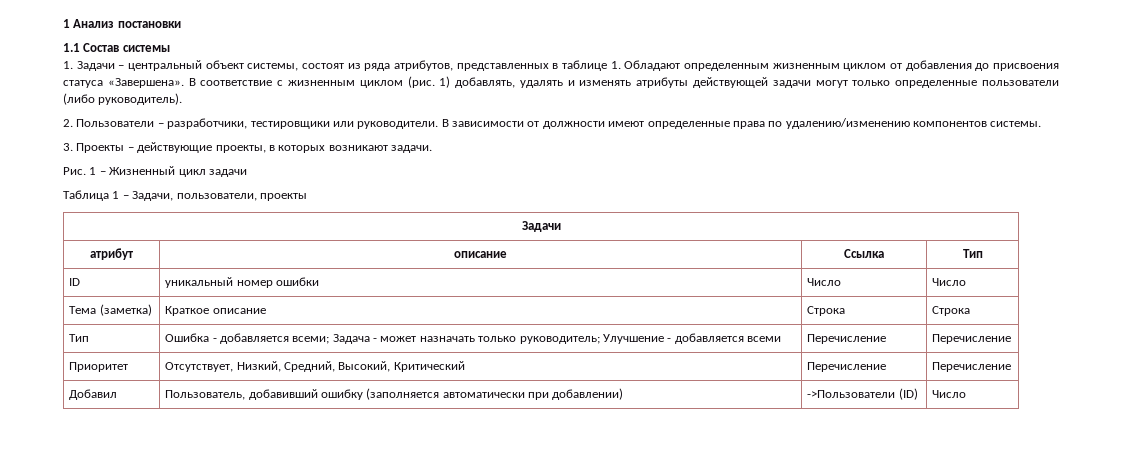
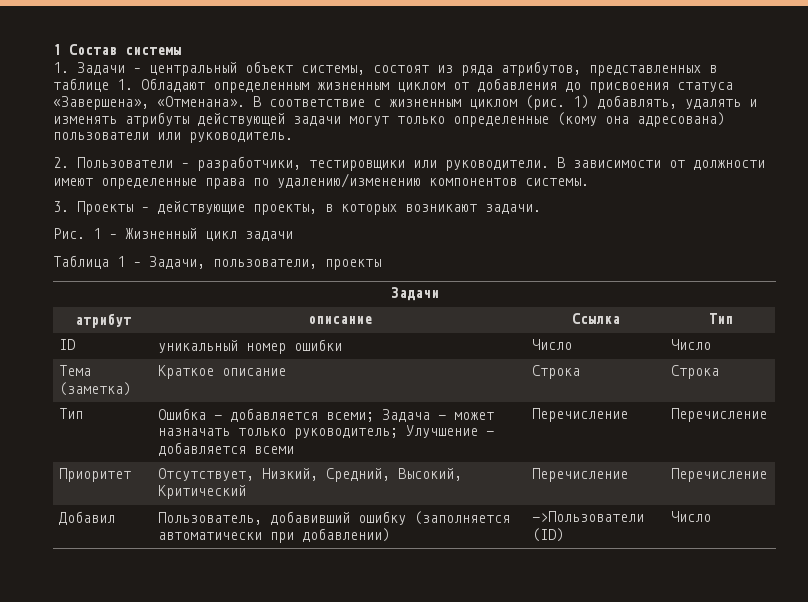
- 1 Анализ постановки
- 1.1 Состав системы
+ 1 Состав системы
- 1. Задачи – центральный объект системы, состоят из ряда атрибутов, представленных в таблице 1. Обладают определенным жизненным циклом от добавления до присвоения статуса «Завершена».
+ 1. Задачи – центральный объект системы, состоят из ряда атрибутов, представленных в таблице 1. Обладают определенным жизненным циклом от добавления до присвоения статуса «Завершена», «Отменана».
- 1) добавлять, удалять и изменять атрибуты действующей задачи могут только определенные пользователи (либо руководитель).
+ 1) добавлять, удалять и изменять атрибуты действующей задачи могут только определенные (кому она адресована) пользователи или руководитель.

